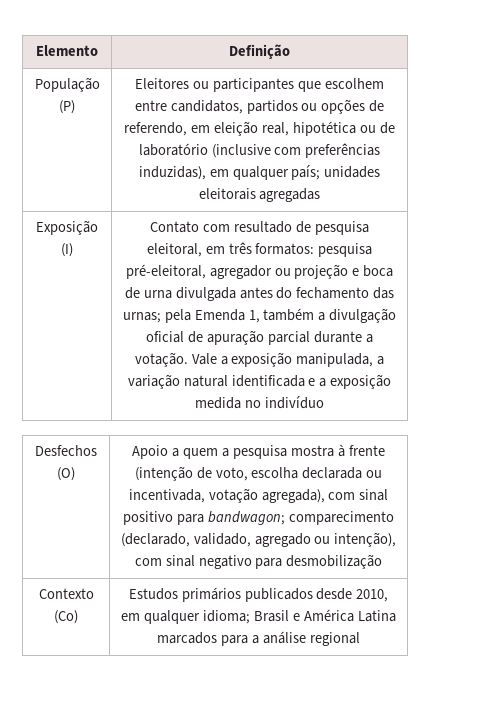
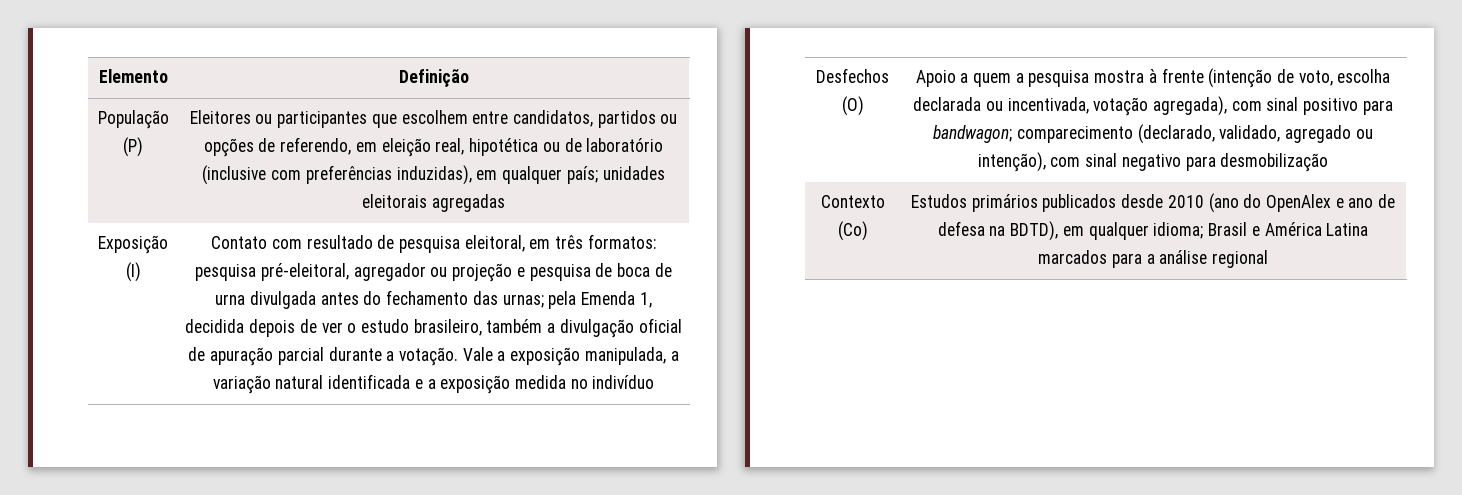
- Contato com resultado de pesquisa eleitoral, em três formatos: pesquisa pré-eleitoral, agregador ou projeção e boca de urna divulgada antes do fechamento das urnas; pela Emenda 1, também a divulgação oficial de apuração parcial durante a votação.
+ Contato com resultado de pesquisa eleitoral, em três formatos: pesquisa pré-eleitoral, agregador ou projeção e pesquisa de boca de urna divulgada antes do fechamento das urnas; pela Emenda 1, decidida depois de ver o estudo brasileiro, também a divulgação oficial de apuração parcial durante a votação.
- Contexto (Co) | Estudos primários publicados desde 2010, em qualquer idioma; Brasil e América Latina marcados para a análise regional
+ Contexto (Co) | Estudos primários publicados desde 2010 (ano do OpenAlex e ano de defesa na BDTD), em qualquer idioma; Brasil e América Latina marcados para a análise regional

